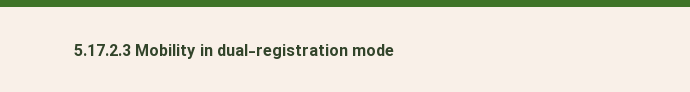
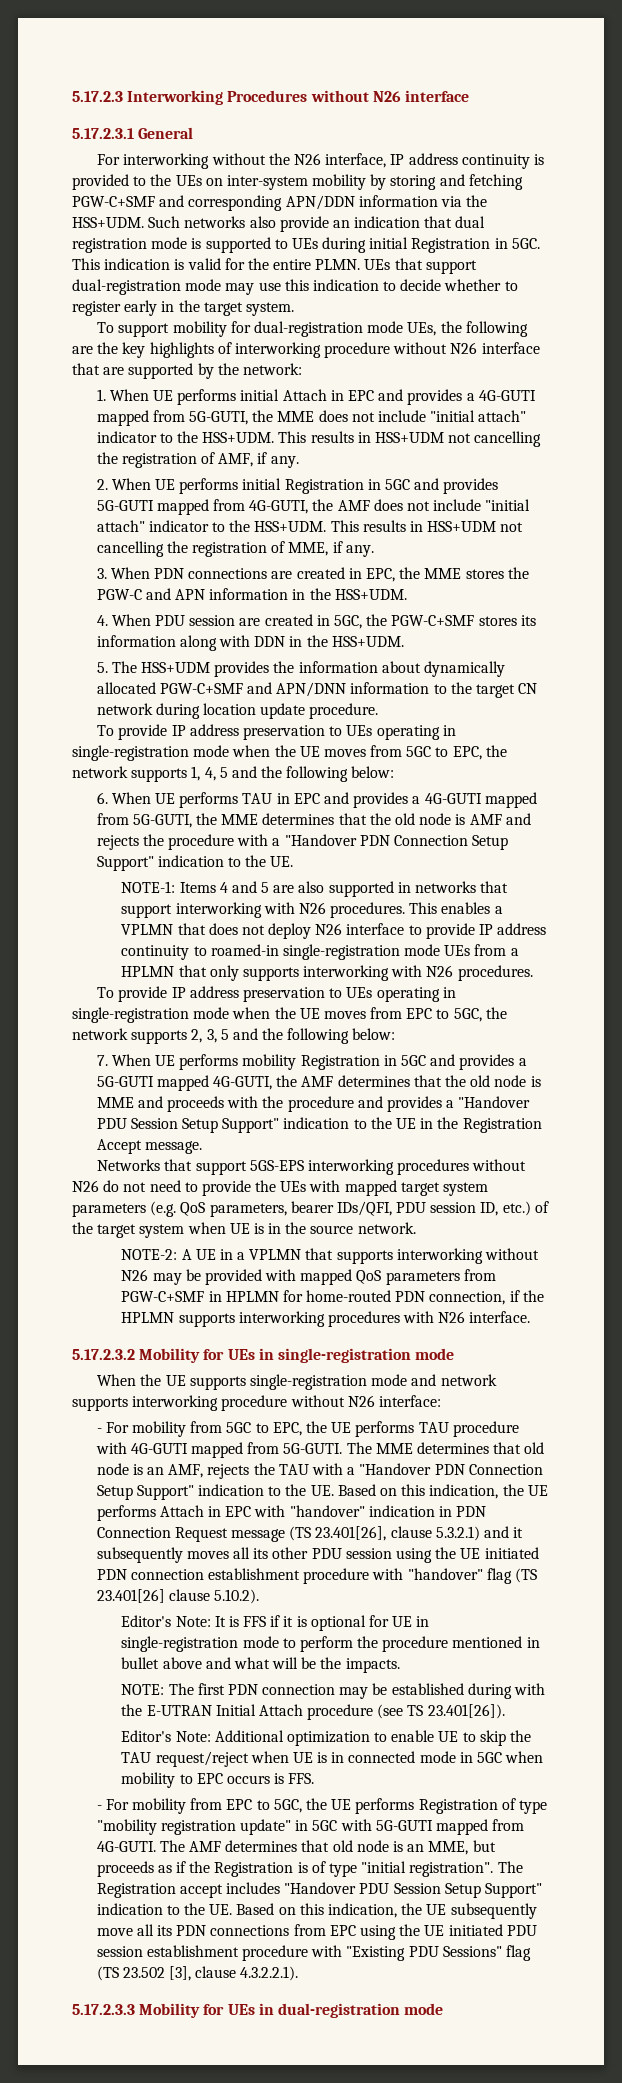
- 5.17.2.3 Mobility in dual-registration mode
+ 5.17.2.3 Interworking Procedures without N26 interface
+ 5.17.2.3.1 General
+ For interworking without the N26 interface, IP address continuity is provided to the UEs on inter-system mobility by storing and fetching PGW-C+SMF and corresponding APN/DDN information via the HSS+UDM. Such networks also provide an indication that dual registration mode is supported to UEs during initial Registration in 5GC. This indication is valid for the entire PLMN. UEs that support dual-registration mode may use this indication to decide whether to register early in the target system.
+ To support mobility for dual-registration mode UEs, the following are the key highlights of interworking procedure without N26 interface that are supported by the network:
+ 1. When UE performs initial Attach in EPC and provides a 4G-GUTI mapped from 5G-GUTI, the MME does not include "initial attach" indicator to the HSS+UDM. This results in HSS+UDM not cancelling the registration of AMF, if any.
+ 2. When UE performs initial Registration in 5GC and provides 5G-GUTI mapped from 4G-GUTI, the AMF does not include "initial attach" indicator to the HSS+UDM. This results in HSS+UDM not cancelling the registration of MME, if any.
+ 3. When PDN connections are created in EPC, the MME stores the PGW-C and APN information in the HSS+UDM.
+ 4. When PDU session are created in 5GC, the PGW-C+SMF stores its information along with DDN in the HSS+UDM.
+ 5. The HSS+UDM provides the information about dynamically allocated PGW-C+SMF and APN/DNN information to the target CN network during location update procedure.
+ To provide IP address preservation to UEs operating in single-registration mode when the UE moves from 5GC to EPC, the network supports 1, 4, 5 and the following below:
+ 6. When UE performs TAU in EPC and provides a 4G-GUTI mapped from 5G-GUTI, the MME determines that the old node is AMF and rejects the procedure with a "Handover PDN Connection Setup Support" indication to the UE.
+ NOTE-1: Items 4 and 5 are also supported in networks that support interworking with N26 procedures. This enables a VPLMN that does not deploy N26 interface to provide IP address continuity to roamed-in single-registration mode UEs from a HPLMN that only supports interworking with N26 procedures.
+ To provide IP address preservation to UEs operating in single-registration mode when the UE moves from EPC to 5GC, the network supports 2, 3, 5 and the following below:
+ 7. When UE performs mobility Registration in 5GC and provides a 5G-GUTI mapped 4G-GUTI, the AMF determines that the old node is MME and proceeds with the procedure and provides a "Handover PDU Session Setup Support" indication to the UE in the Registration Accept message.
+ Networks that support 5GS-EPS interworking procedures without N26 do not need to provide the UEs with mapped target system parameters (e.g. QoS parameters, bearer IDs/QFI, PDU session ID, etc.) of the target system when UE is in the source network.
+ NOTE-2: A UE in a VPLMN that supports interworking without N26 may be provided with mapped QoS parameters from PGW-C+SMF in HPLMN for home-routed PDN connection, if the HPLMN supports interworking procedures with N26 interface.
+ 5.17.2.3.2 Mobility for UEs in single-registration mode
+ When the UE supports single-registration mode and network supports interworking procedure without N26 interface:
+ - For mobility from 5GC to EPC, the UE performs TAU procedure with 4G-GUTI mapped from 5G-GUTI. The MME determines that old node is an AMF, rejects the TAU with a "Handover PDN Connection Setup Support" indication to the UE. Based on this indication, the UE performs Attach in EPC with "handover" indication in PDN Connection Request message (TS 23.401[26], clause 5.3.2.1) and it subsequently moves all its other PDU session using the UE initiated PDN connection establishment procedure with "handover" flag (TS 23.401[26] clause 5.10.2).
+ Editor's Note: It is FFS if it is optional for UE in single-registration mode to perform the procedure mentioned in bullet above and what will be the impacts.
+ NOTE: The first PDN connection may be established during with the E-UTRAN Initial Attach procedure (see TS 23.401[26]).
+ Editor's Note: Additional optimization to enable UE to skip the TAU request/reject when UE is in connected mode in 5GC when mobility to EPC occurs is FFS.
+ - For mobility from EPC to 5GC, the UE performs Registration of type "mobility registration update" in 5GC with 5G-GUTI mapped from 4G-GUTI. The AMF determines that old node is an MME, but proceeds as if the Registration is of type "initial registration". The Registration accept includes "Handover PDU Session Setup Support" indication to the UE. Based on this indication, the UE subsequently move all its PDN connections from EPC using the UE initiated PDU session establishment procedure with "Existing PDU Sessions" flag (TS 23.502 [3], clause 4.3.2.2.1).
+ 5.17.2.3.3 Mobility for UEs in dual-registration mode

